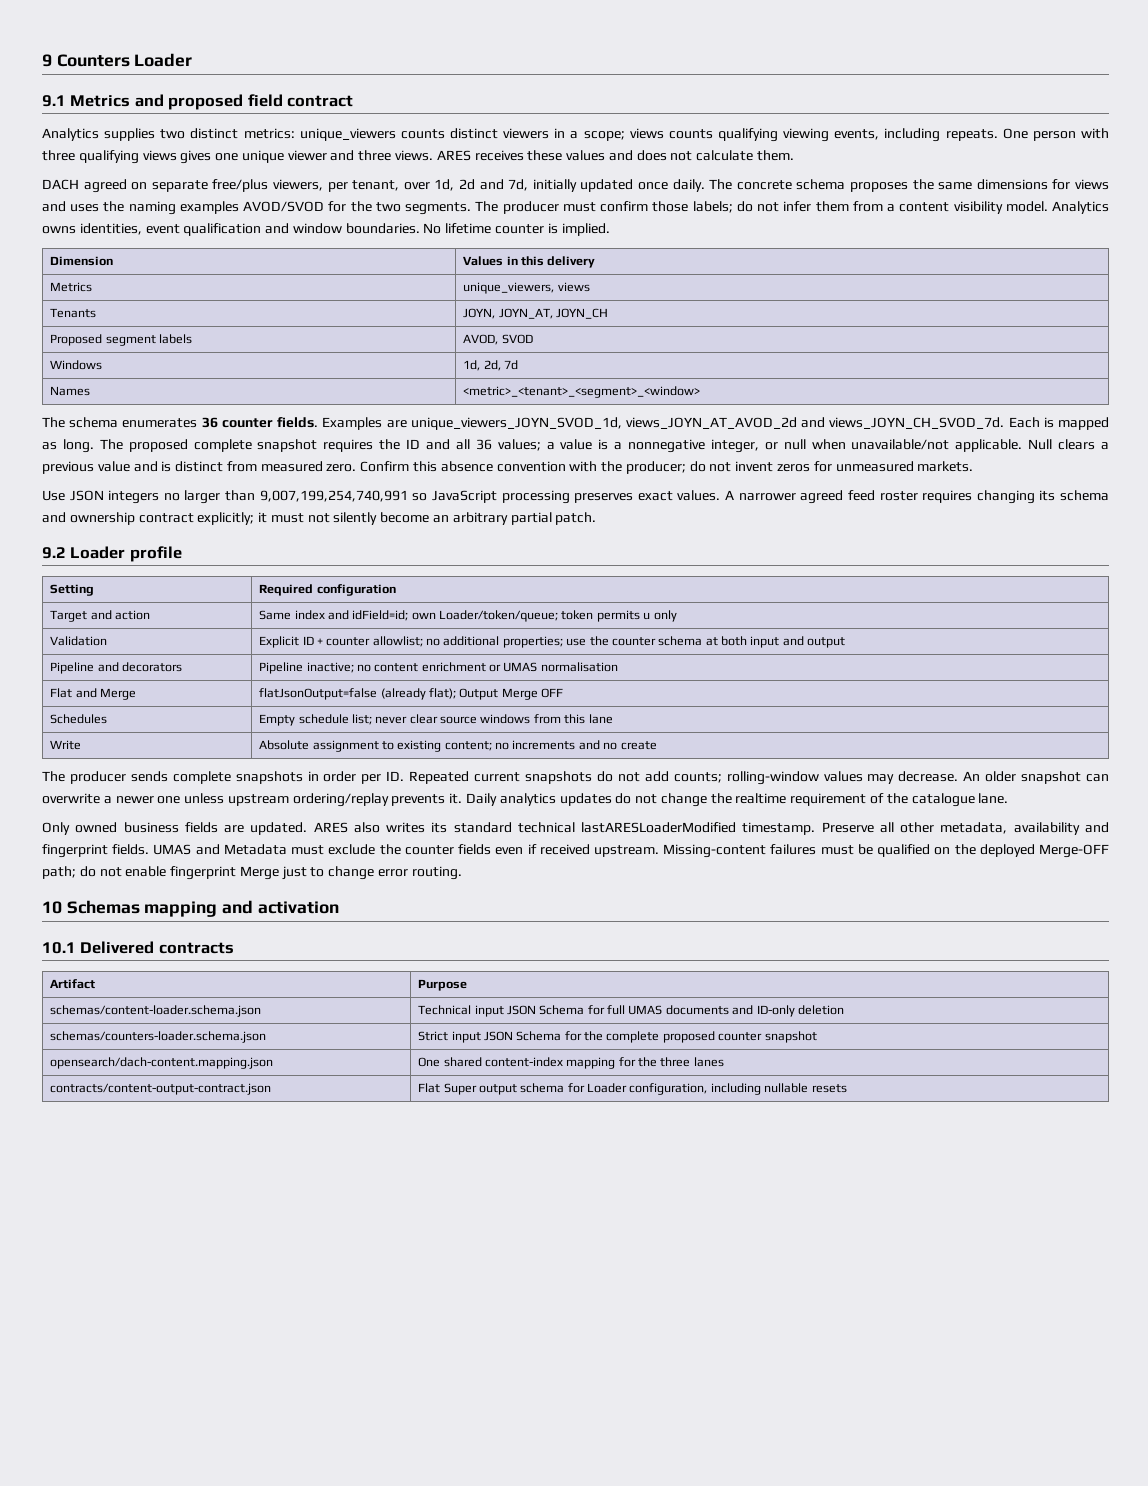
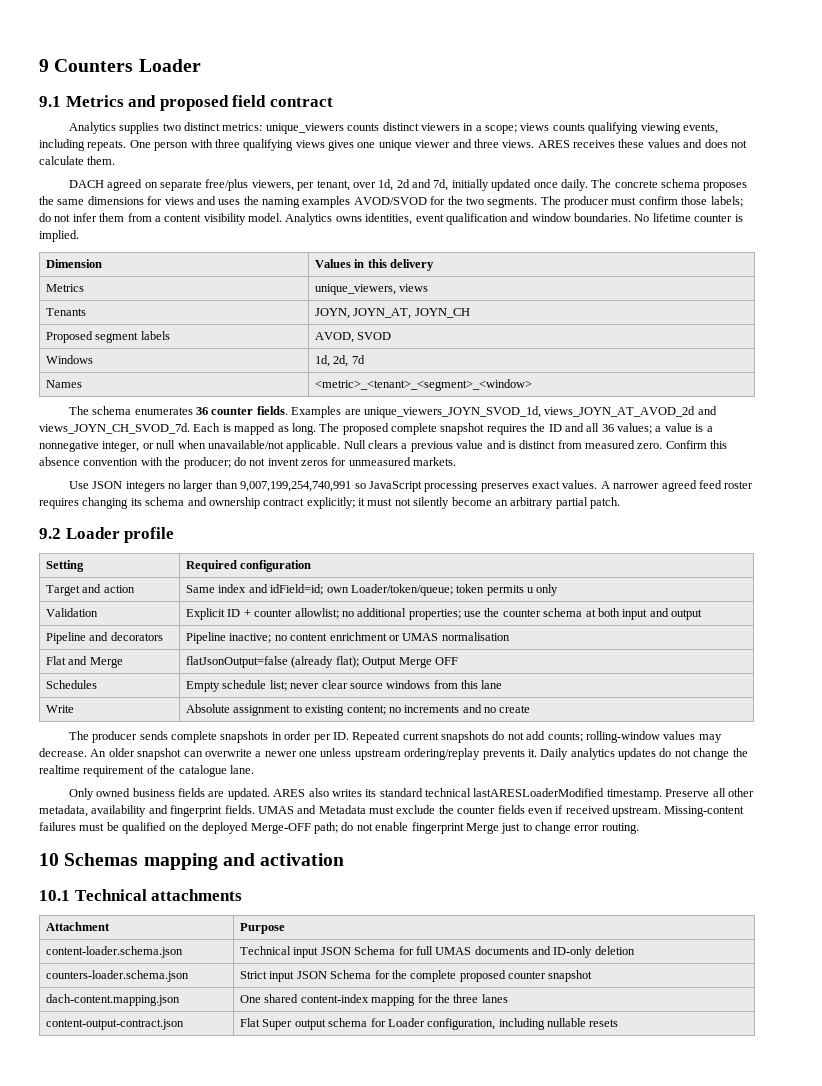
- 10.1 Delivered contracts
- Artifact | Purpose
+ 10.1 Technical attachments
+ Attachment | Purpose
- schemas/content-loader.schema.json | Technical input JSON Schema for full UMAS documents and ID-only deletion
+ content-loader.schema.json | Technical input JSON Schema for full UMAS documents and ID-only deletion
- schemas/counters-loader.schema.json | Strict input JSON Schema for the complete proposed counter snapshot
+ counters-loader.schema.json | Strict input JSON Schema for the complete proposed counter snapshot
- opensearch/dach-content.mapping.json | One shared content-index mapping for the three lanes
+ dach-content.mapping.json | One shared content-index mapping for the three lanes
- contracts/content-output-contract.json | Flat Super output schema for Loader configuration, including nullable resets
+ content-output-contract.json | Flat Super output schema for Loader configuration, including nullable resets

